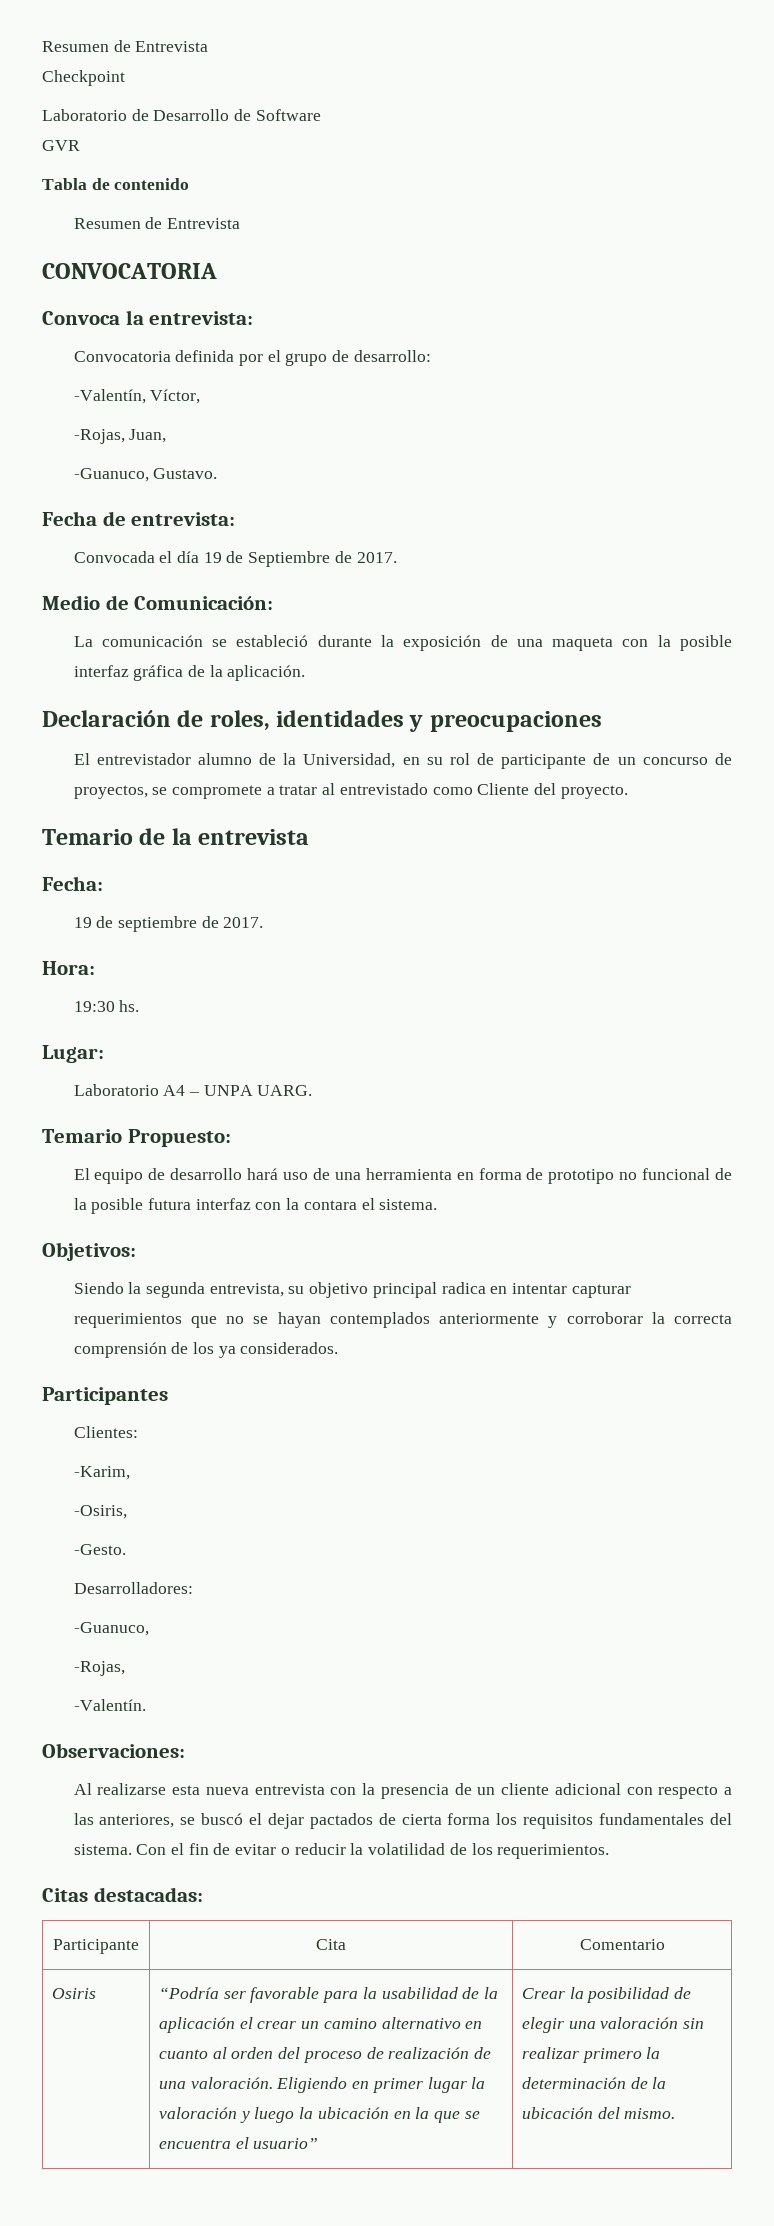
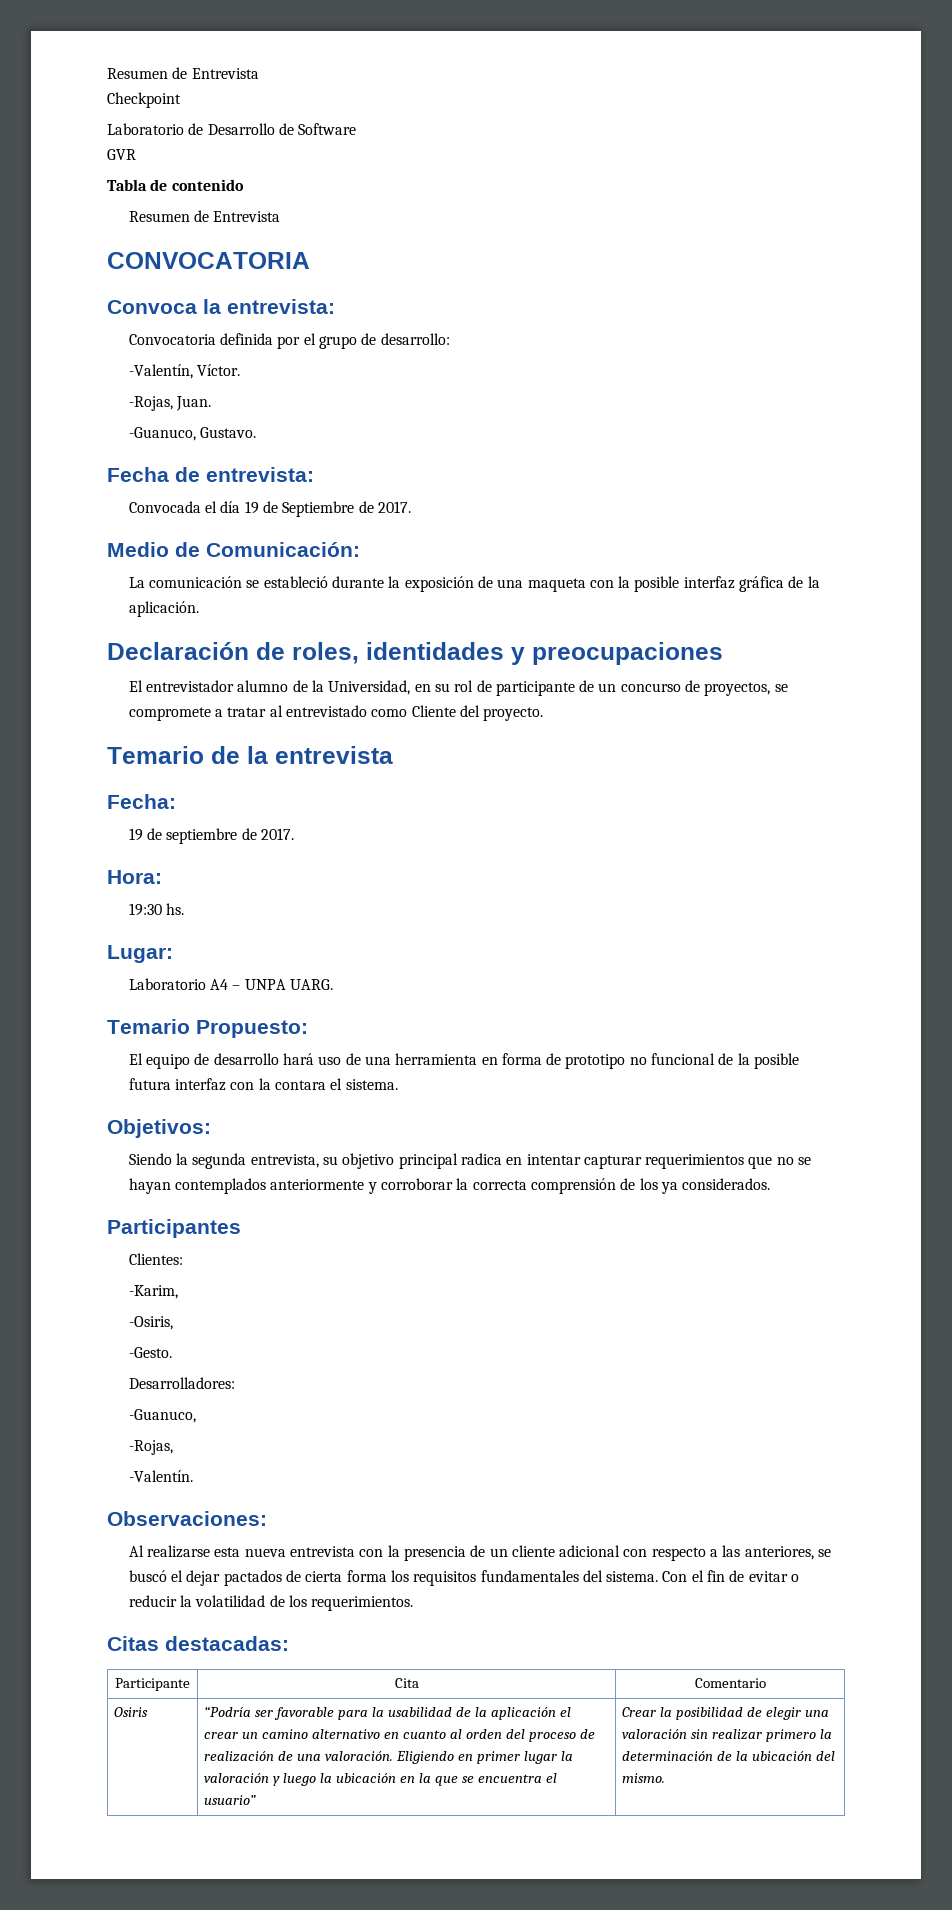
- -Valentín, Víctor,
- -Rojas, Juan,
+ -Valentín, Víctor.
+ -Rojas, Juan.

